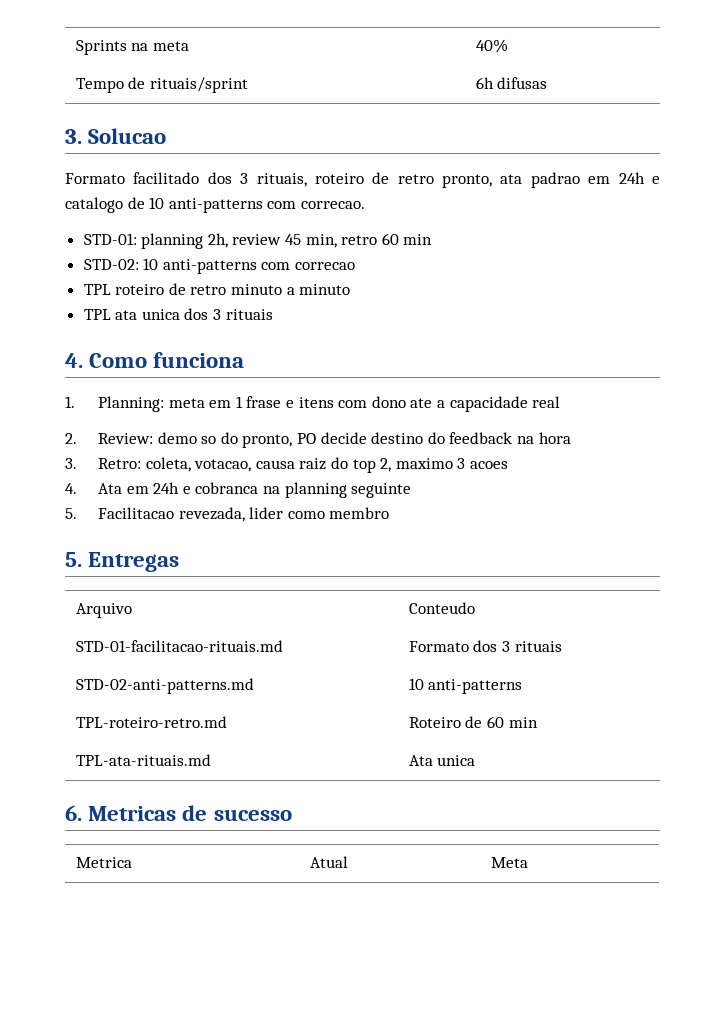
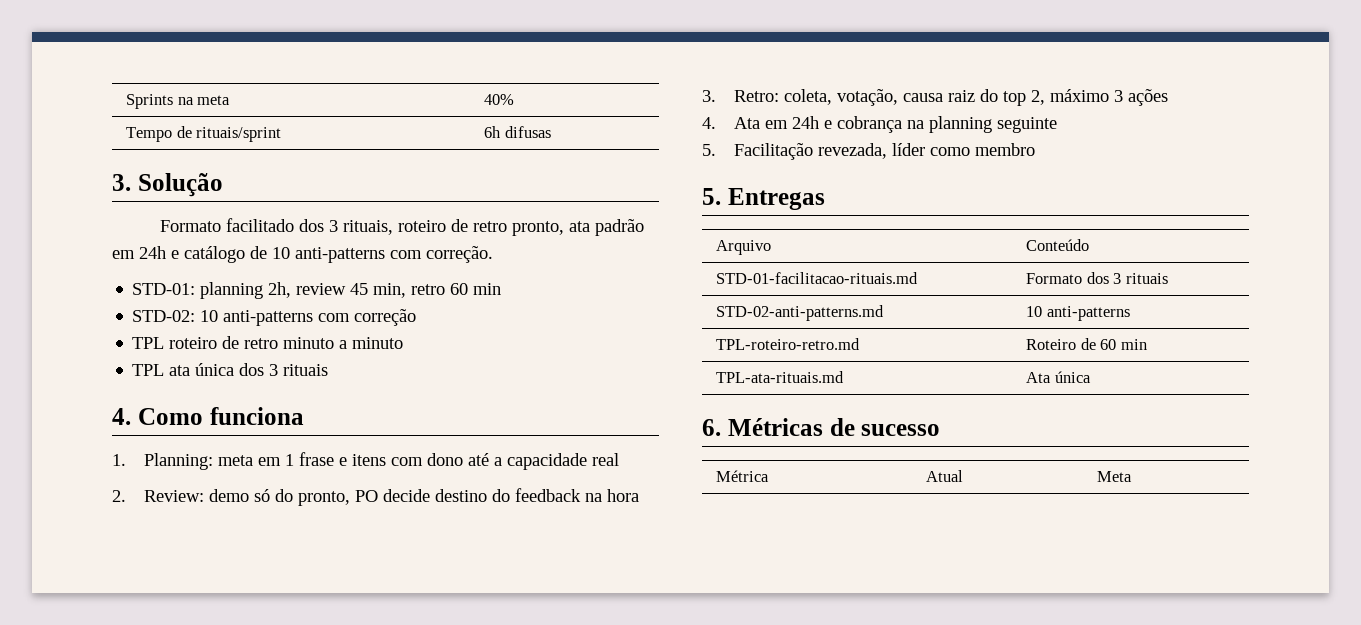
- 3. Solucao
+ 3. Solução
- Formato facilitado dos 3 rituais, roteiro de retro pronto, ata padrao em 24h e catalogo de 10 anti-patterns com correcao.
+ Formato facilitado dos 3 rituais, roteiro de retro pronto, ata padrão em 24h e catálogo de 10 anti-patterns com correção.
- STD-02: 10 anti-patterns com correcao
+ STD-02: 10 anti-patterns com correção
- TPL ata unica dos 3 rituais
+ TPL ata única dos 3 rituais
- 1. Planning: meta em 1 frase e itens com dono ate a capacidade real
+ 1. Planning: meta em 1 frase e itens com dono até a capacidade real
- 2. Review: demo so do pronto, PO decide destino do feedback na hora
+ 2. Review: demo só do pronto, PO decide destino do feedback na hora
- 3. Retro: coleta, votacao, causa raiz do top 2, maximo 3 acoes
+ 3. Retro: coleta, votação, causa raiz do top 2, máximo 3 ações
- 4. Ata em 24h e cobranca na planning seguinte
+ 4. Ata em 24h e cobrança na planning seguinte
- 5. Facilitacao revezada, lider como membro
+ 5. Facilitação revezada, líder como membro
- Arquivo | Conteudo
+ Arquivo | Conteúdo
- TPL-ata-rituais.md | Ata unica
+ TPL-ata-rituais.md | Ata única
- 6. Metricas de sucesso
+ 6. Métricas de sucesso
- Metrica | Atual | Meta
+ Métrica | Atual | Meta

